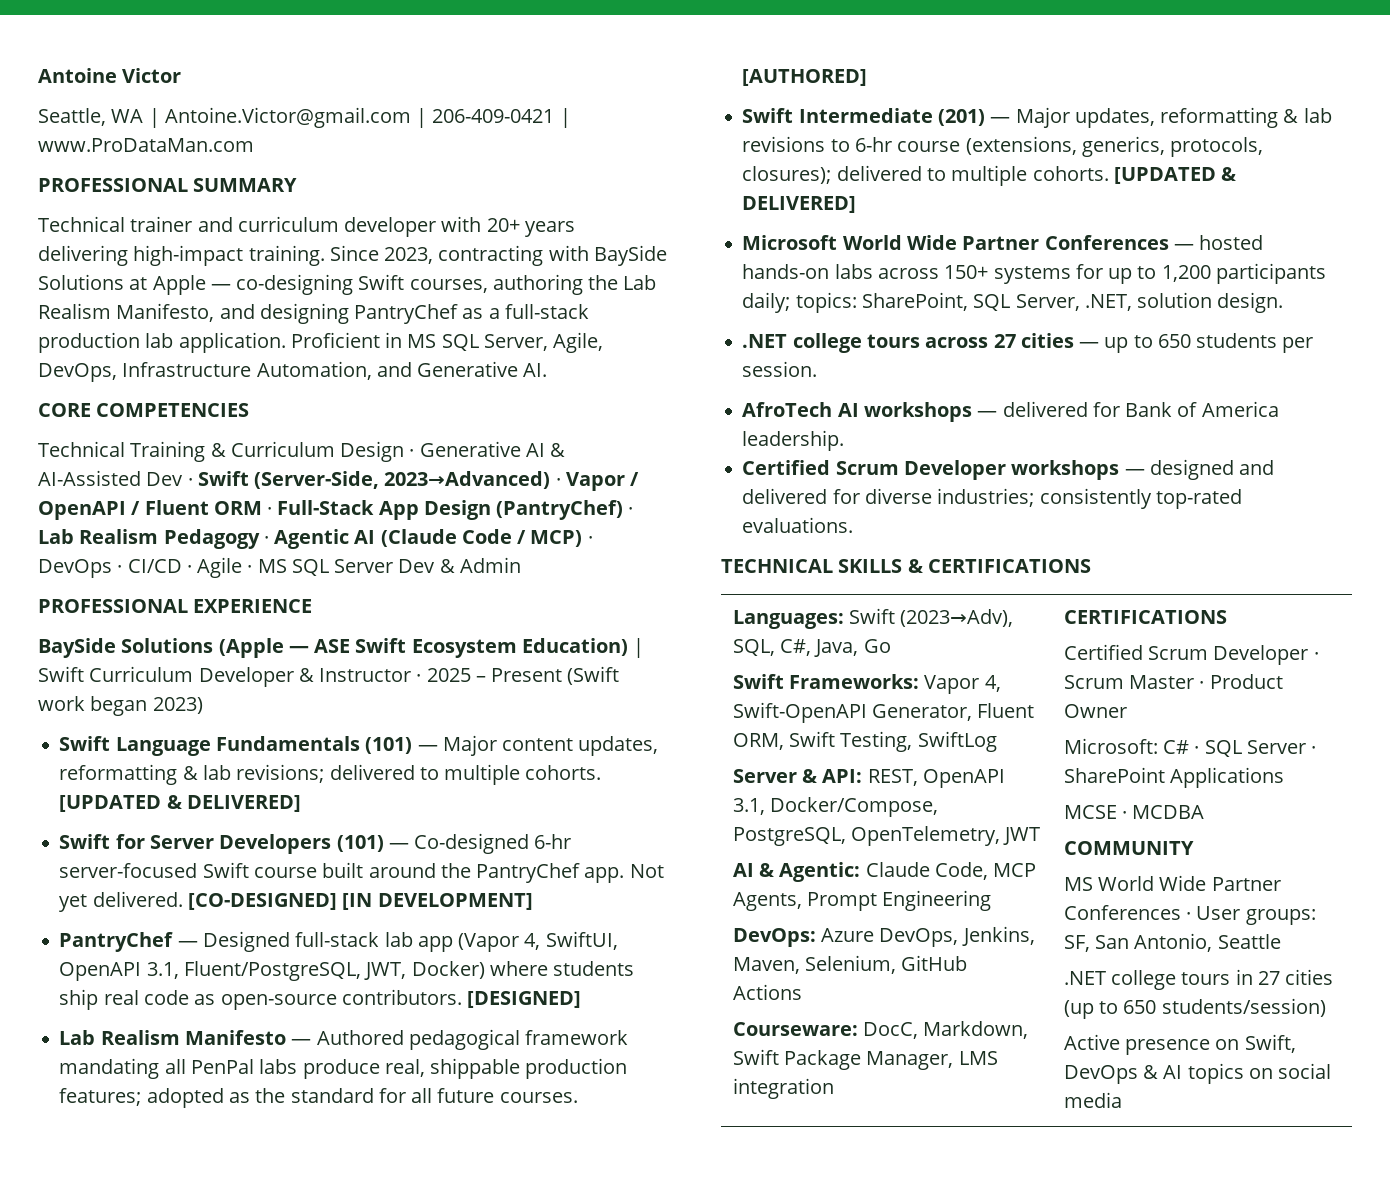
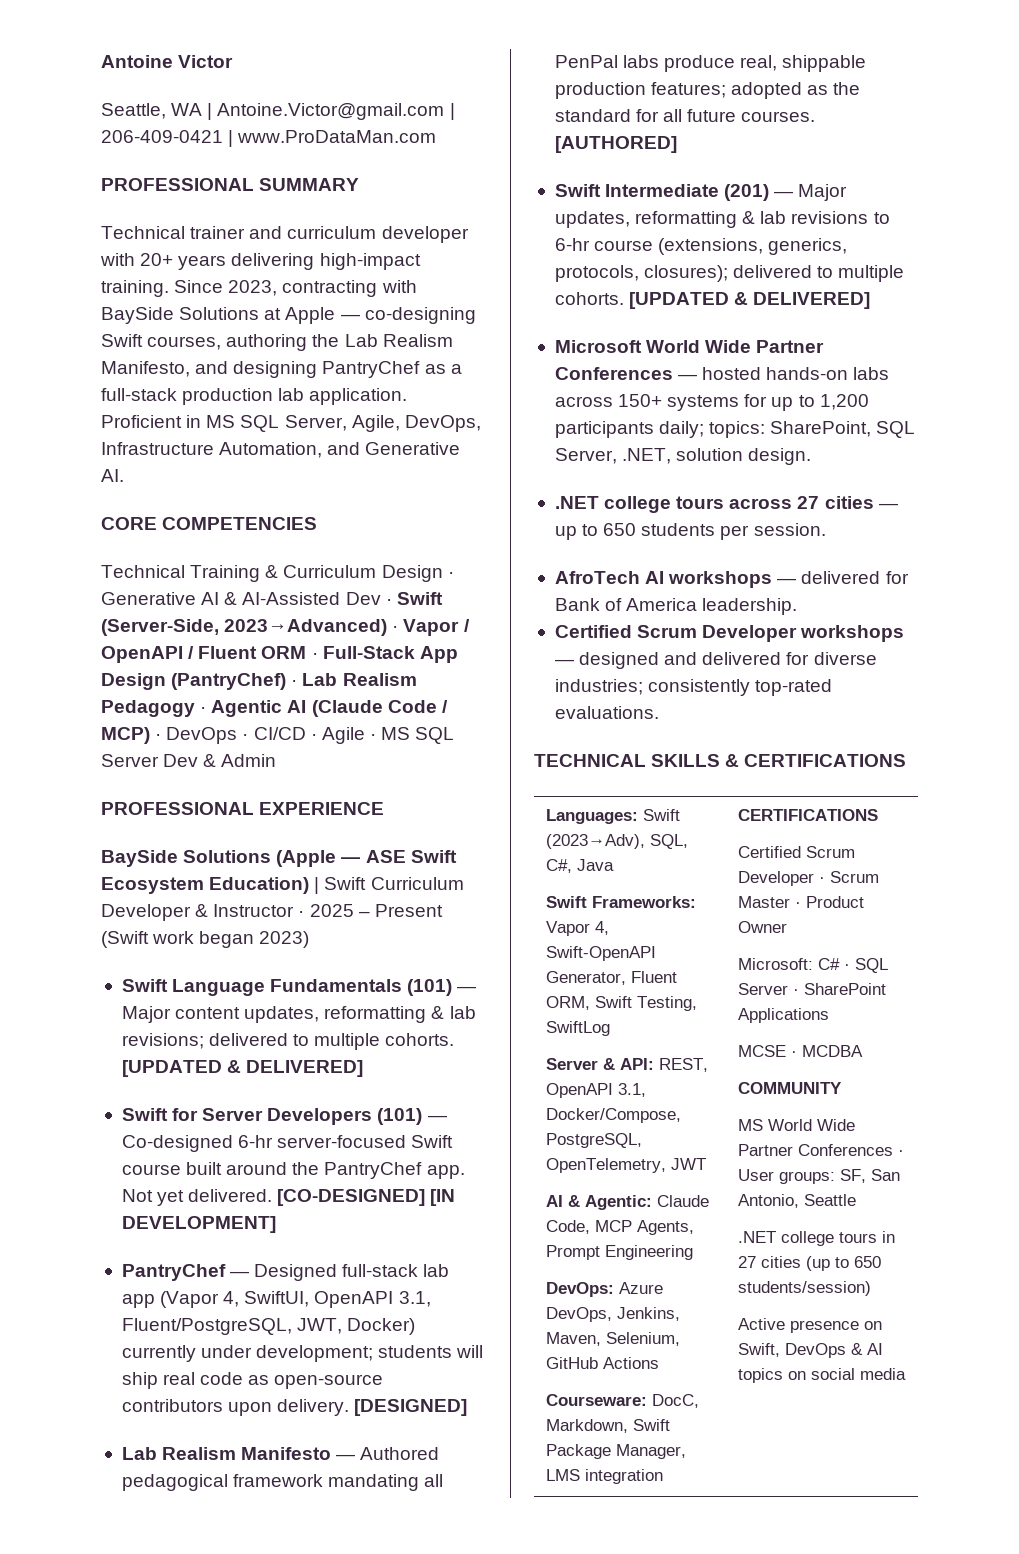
- PantryChef — Designed full-stack lab app (Vapor 4, SwiftUI, OpenAPI 3.1, Fluent/PostgreSQL, JWT, Docker) where students ship real code as open-source contributors.
+ PantryChef — Designed full-stack lab app (Vapor 4, SwiftUI, OpenAPI 3.1, Fluent/PostgreSQL, JWT, Docker) currently under development; students will ship real code as open-source contributors upon delivery.
- Languages: Swift (2023→Adv), SQL, C#, Java, Go
+ Languages: Swift (2023→Adv), SQL, C#, Java

